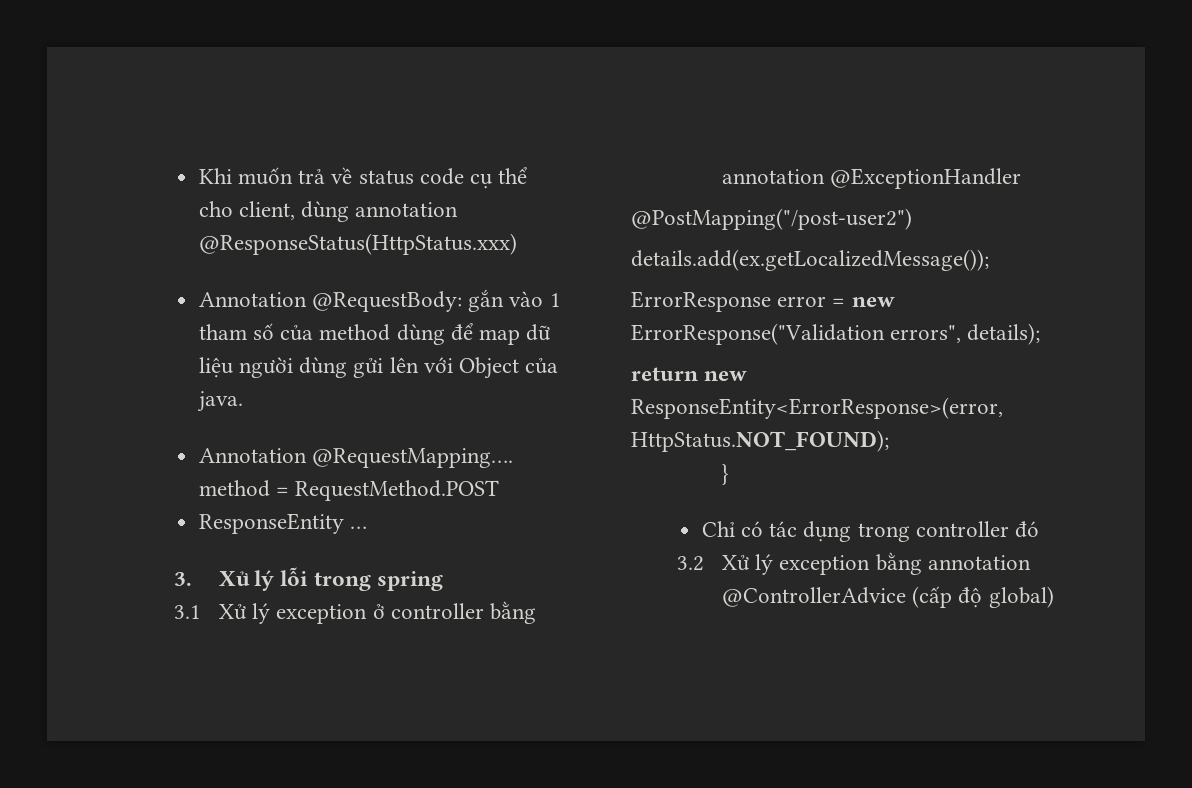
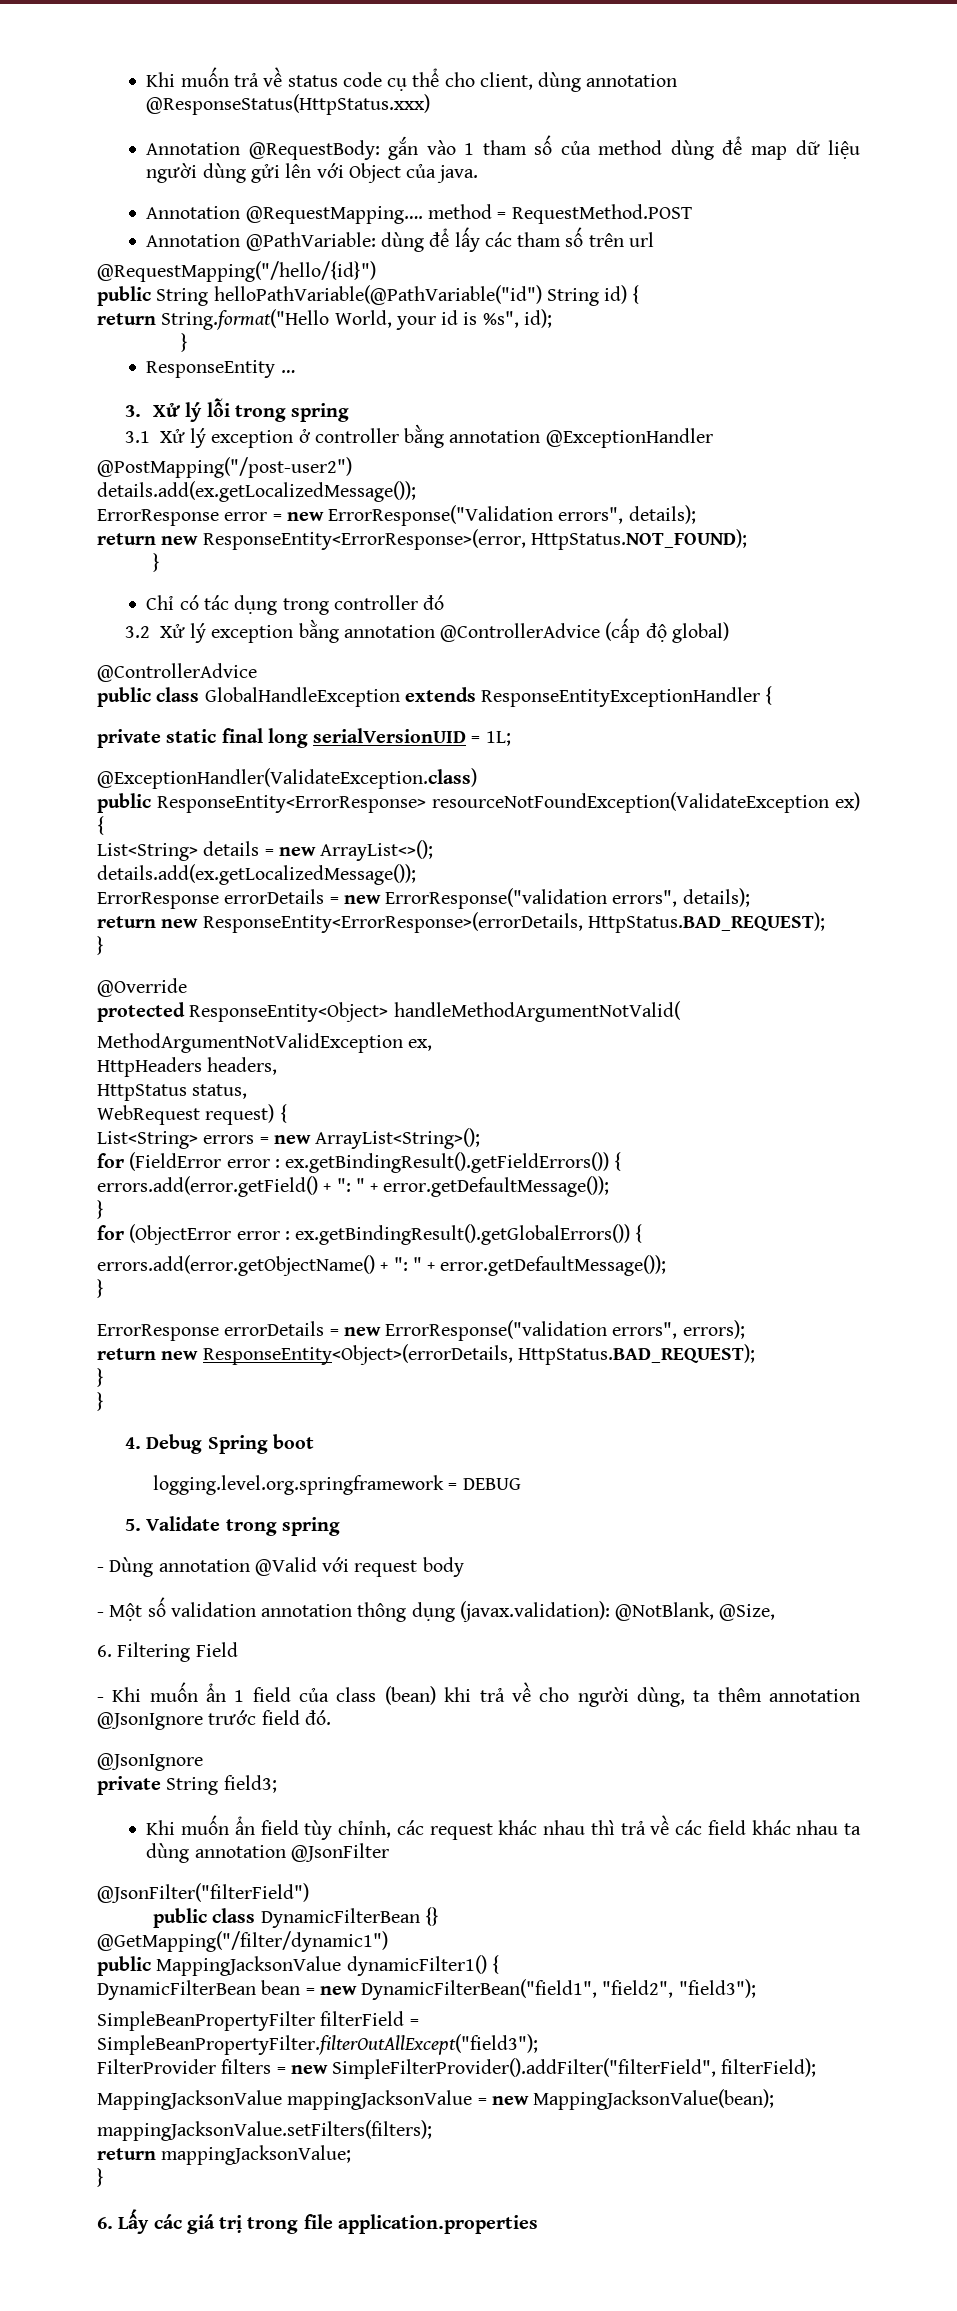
+ Annotation @PathVariable: dùng để lấy các tham số trên url
+ @RequestMapping("/hello/{id}")
+ public String helloPathVariable(@PathVariable("id") String id) {
+ return String.format("Hello World, your id is %s", id);
+ }
  3.2 Xử lý exception bằng annotation @ControllerAdvice (cấp độ global)
+ @ControllerAdvice
+ public class GlobalHandleException extends ResponseEntityExceptionHandler {
+ private static final long serialVersionUID = 1L;
+ @ExceptionHandler(ValidateException.class)
+ public ResponseEntity<ErrorResponse> resourceNotFoundException(ValidateException ex) {
+ List<String> details = new ArrayList<>();
+ details.add(ex.getLocalizedMessage());
+ ErrorResponse errorDetails = new ErrorResponse("validation errors", details);
+ return new ResponseEntity<ErrorResponse>(errorDetails, HttpStatus.BAD_REQUEST);
+ }
+ @Override
+ protected ResponseEntity<Object> handleMethodArgumentNotValid(
+ MethodArgumentNotValidException ex,
+ HttpHeaders headers,
+ HttpStatus status,
+ WebRequest request) {
+ List<String> errors = new ArrayList<String>();
+ for (FieldError error : ex.getBindingResult().getFieldErrors()) {
+ errors.add(error.getField() + ": " + error.getDefaultMessage());
+ }
+ for (ObjectError error : ex.getBindingResult().getGlobalErrors()) {
+ errors.add(error.getObjectName() + ": " + error.getDefaultMessage());
+ }
+ ErrorResponse errorDetails = new ErrorResponse("validation errors", errors);
+ return new ResponseEntity<Object>(errorDetails, HttpStatus.BAD_REQUEST);
+ }
+ }
+ 4. Debug Spring boot
+ logging.level.org.springframework = DEBUG
+ 5. Validate trong spring
+ - Dùng annotation @Valid với request body
+ - Một số validation annotation thông dụng (javax.validation): @NotBlank, @Size,
+ 6. Filtering Field
+ - Khi muốn ẩn 1 field của class (bean) khi trả về cho người dùng, ta thêm annotation @JsonIgnore trước field đó.
+ @JsonIgnore
+ private String field3;
+ Khi muốn ẩn field tùy chỉnh, các request khác nhau thì trả về các field khác nhau ta dùng annotation @JsonFilter
+ @JsonFilter("filterField")
+ public class DynamicFilterBean {}
+ @GetMapping("/filter/dynamic1")
+ public MappingJacksonValue dynamicFilter1() {
+ DynamicFilterBean bean = new DynamicFilterBean("field1", "field2", "field3");
+ SimpleBeanPropertyFilter filterField = SimpleBeanPropertyFilter.filterOutAllExcept("field3");
+ FilterProvider filters = new SimpleFilterProvider().addFilter("filterField", filterField);
+ MappingJacksonValue mappingJacksonValue = new MappingJacksonValue(bean);
+ mappingJacksonValue.setFilters(filters);
+ return mappingJacksonValue;
+ }
+ 6. Lấy các giá trị trong file application.properties

